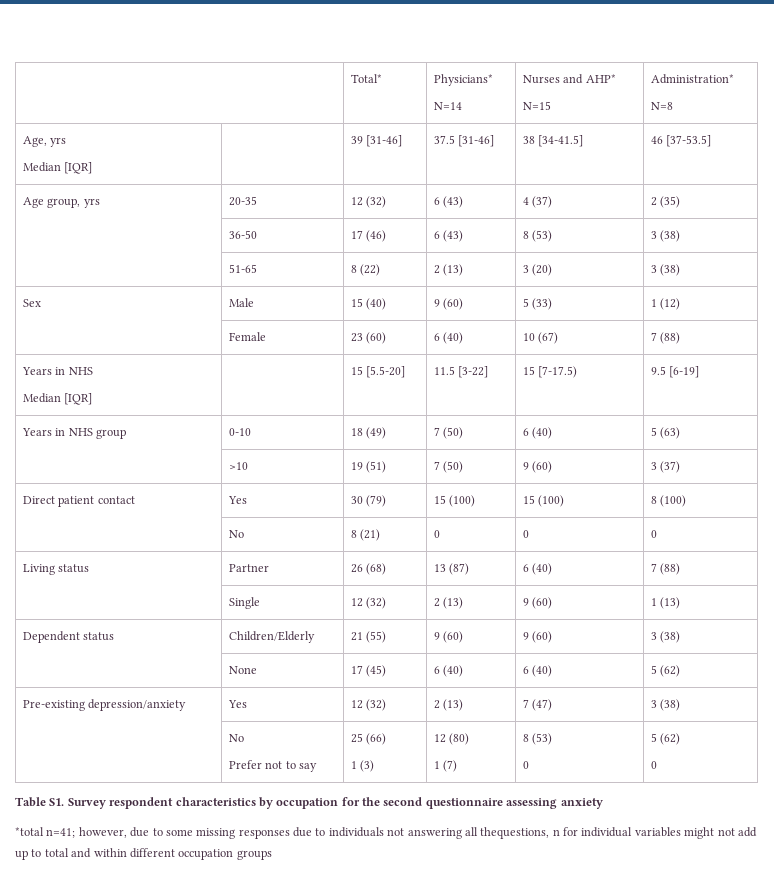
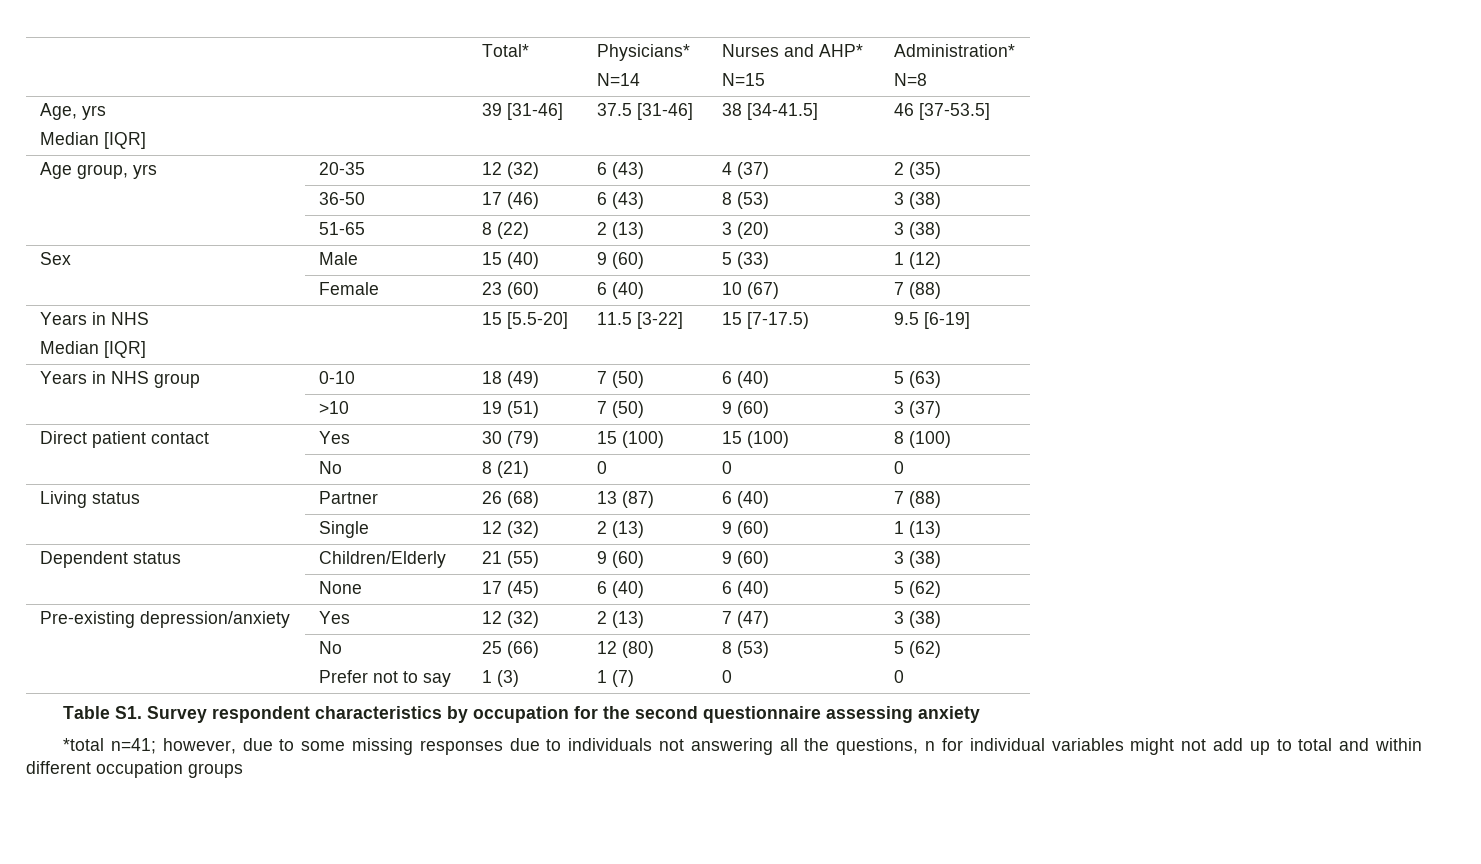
- *total n=41; however, due to some missing responses due to individuals not answering all thequestions, n for individual variables might not add up to total and within different occupation groups
+ *total n=41; however, due to some missing responses due to individuals not answering all the questions, n for individual variables might not add up to total and within different occupation groups

